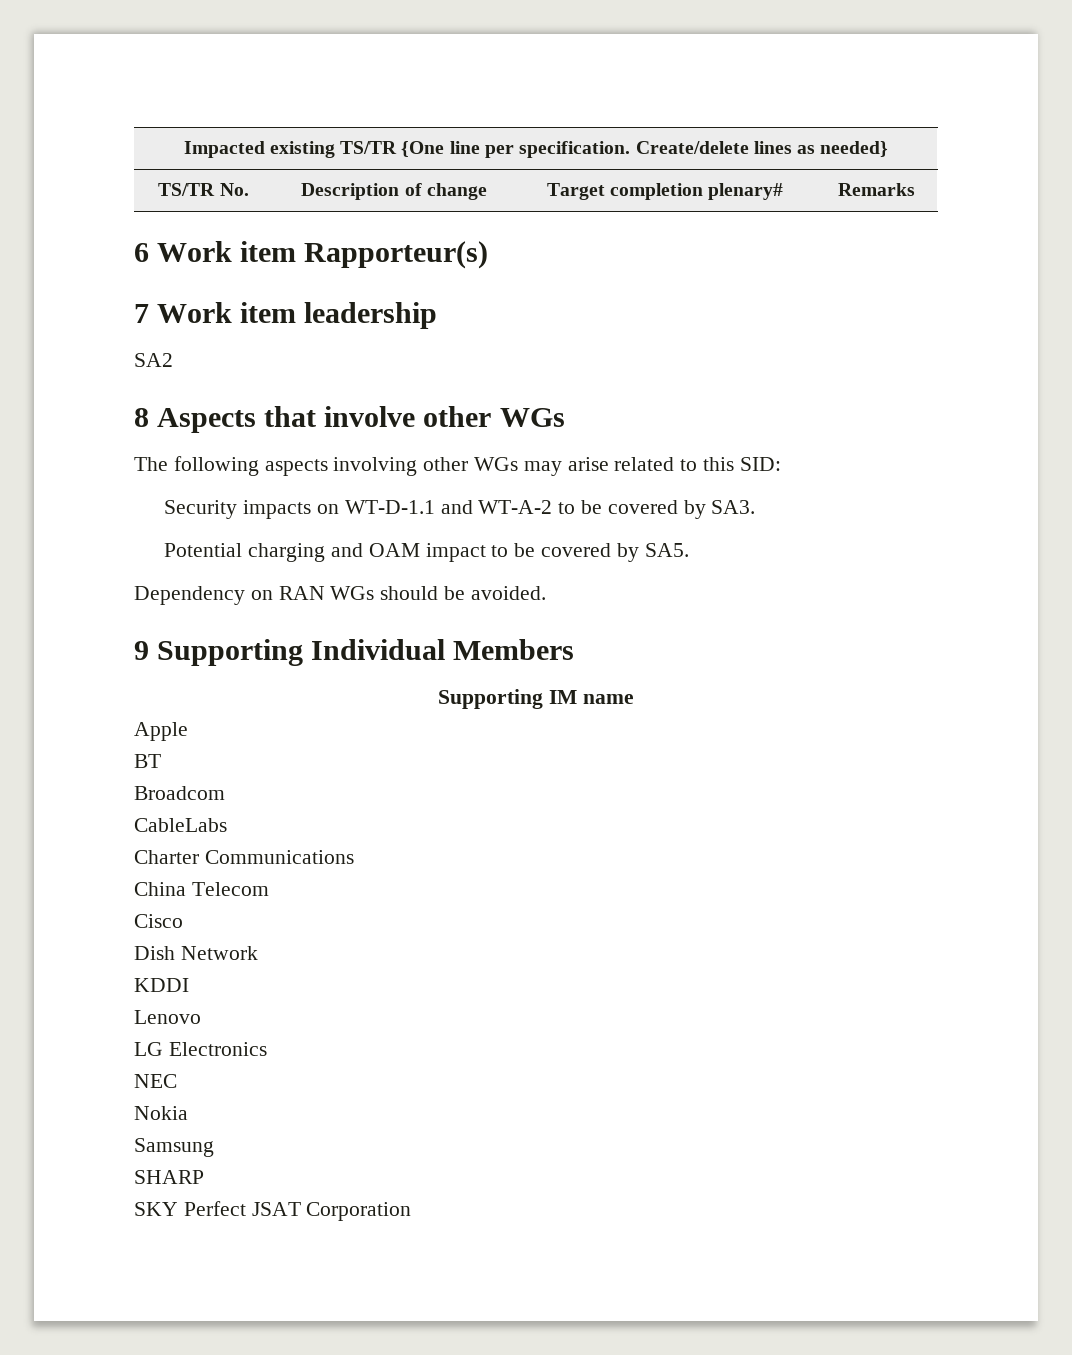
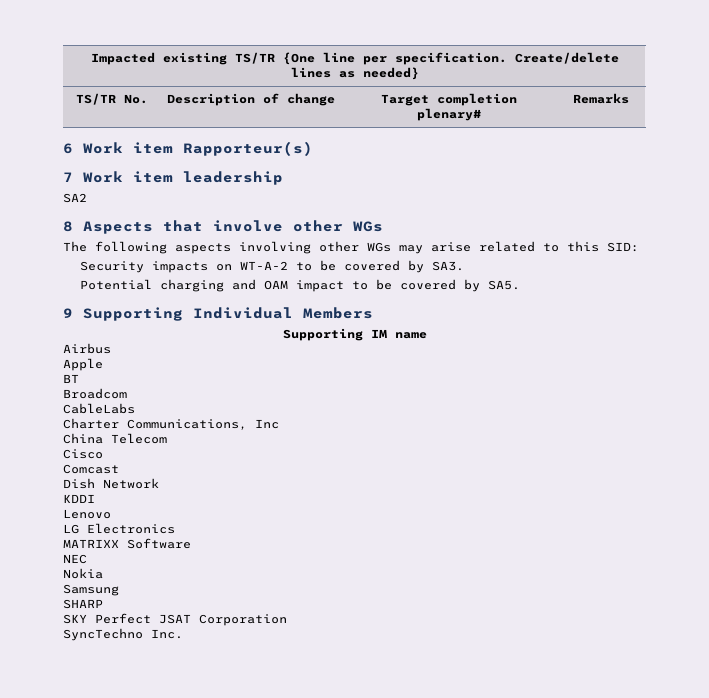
- Security impacts on WT-D-1.1 and WT-A-2 to be covered by SA3.
+ Security impacts on WT-A-2 to be covered by SA3.
- Dependency on RAN WGs should be avoided.
+ Airbus
- Charter Communications
+ Charter Communications, Inc
+ Comcast
+ MATRIXX Software
+ SyncTechno Inc.

